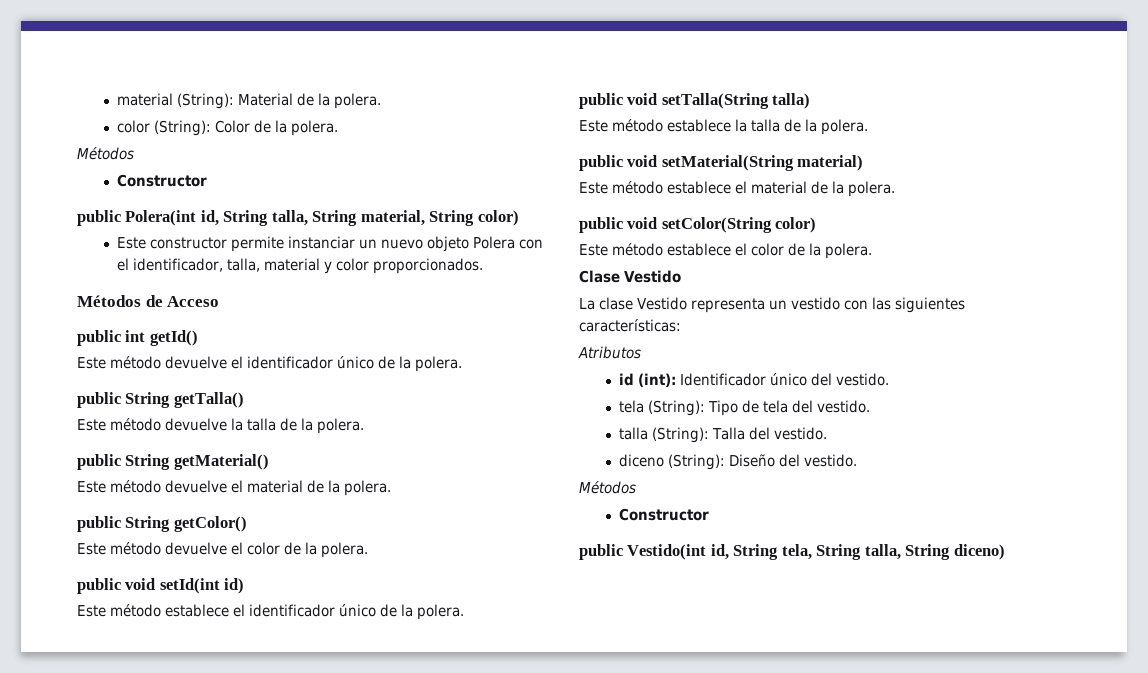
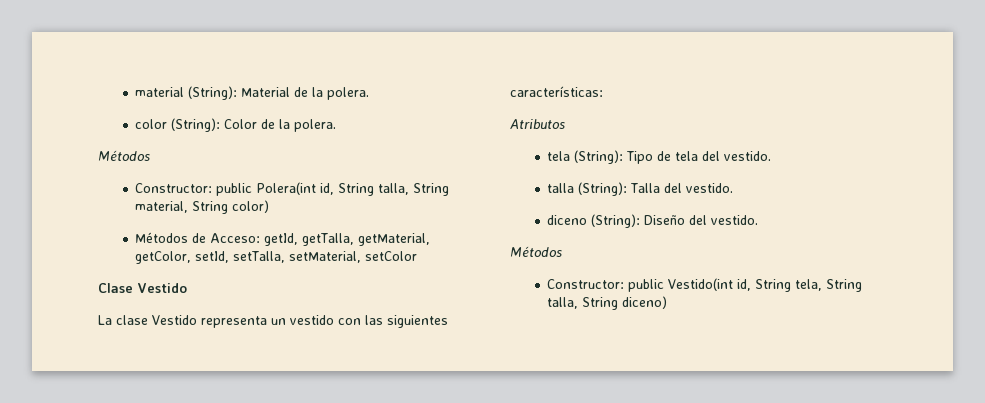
  color (String): Color de la polera.
  Métodos
- Constructor
- public Polera(int id, String talla, String material, String color)
+ Constructor: public Polera(int id, String talla, String material, String color)
- Este constructor permite instanciar un nuevo objeto Polera con el identificador, talla, material y color proporcionados.
- Métodos de Acceso
- public int getId()
- Este método devuelve el identificador único de la polera.
- public String getTalla()
- Este método devuelve la talla de la polera.
- public String getMaterial()
- Este método devuelve el material de la polera.
- public String getColor()
- Este método devuelve el color de la polera.
- public void setId(int id)
- Este método establece el identificador único de la polera.
- public void setTalla(String talla)
- Este método establece la talla de la polera.
- public void setMaterial(String material)
- Este método establece el material de la polera.
- public void setColor(String color)
- Este método establece el color de la polera.
+ Métodos de Acceso: getId, getTalla, getMaterial, getColor, setId, setTalla, setMaterial, setColor
- id (int): Identificador único del vestido.
  diceno (String): Diseño del vestido.
  Métodos
- Constructor
- public Vestido(int id, String tela, String talla, String diceno)
+ Constructor: public Vestido(int id, String tela, String talla, String diceno)

